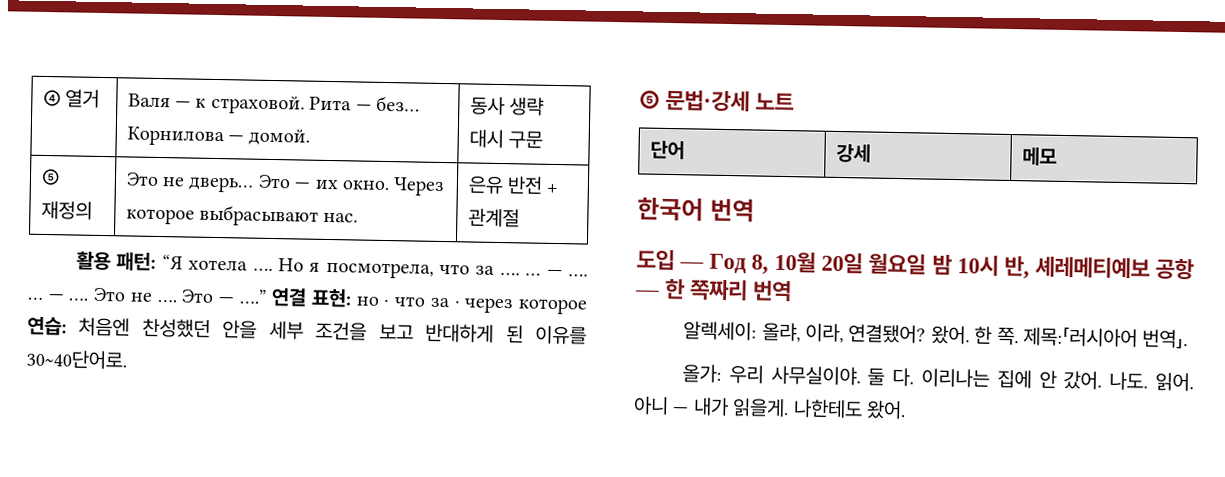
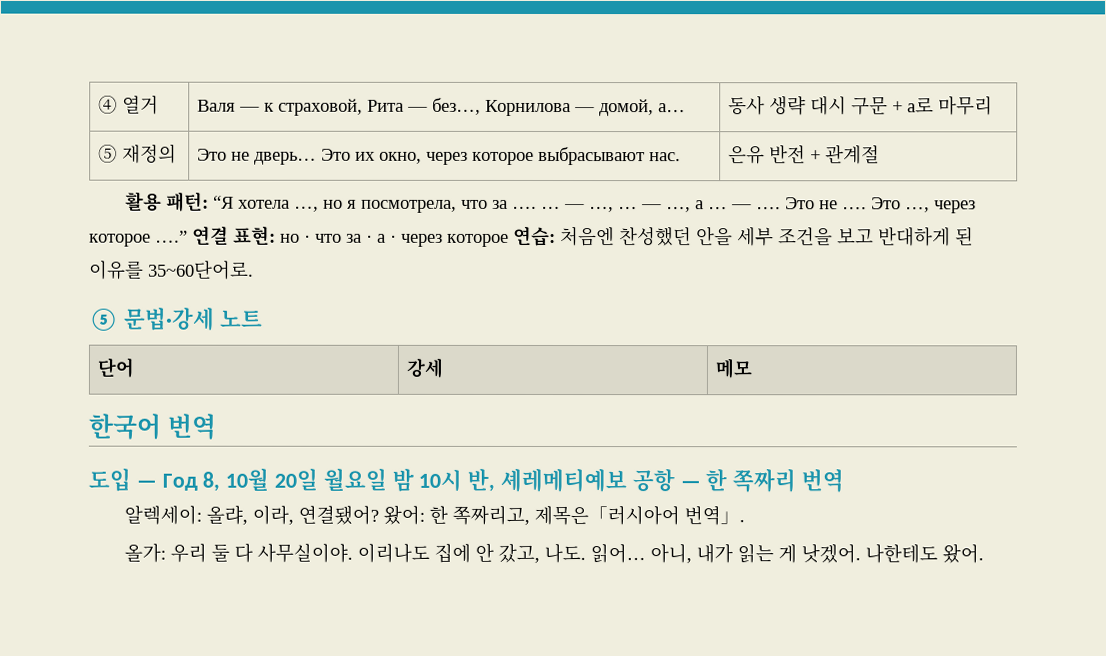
- ④ 열거 | Валя — к страховой. Рита — без… Корнилова — домой. | 동사 생략 대시 구문
+ ④ 열거 | Валя — к страховой, Рита — без…, Корнилова — домой, а… | 동사 생략 대시 구문 + а로 마무리
- ⑤ 재정의 | Это не дверь… Это — их окно. Через которое выбрасывают нас. | 은유 반전 + 관계절
+ ⑤ 재정의 | Это не дверь… Это их окно, через которое выбрасывают нас. | 은유 반전 + 관계절
- 활용 패턴: “Я хотела …. Но я посмотрела, что за ….
+ 활용 패턴: “Я хотела …, но я посмотрела, что за ….
- — …. …
+ — …, … — …, а …
- Это — ….”
+ Это …, через которое ….”
- 연결 표현: но · что за · через которое 연습: 처음엔 찬성했던 안을 세부 조건을 보고 반대하게 된 이유를 30~40단어로.
+ 연결 표현: но · что за · а · через которое 연습: 처음엔 찬성했던 안을 세부 조건을 보고 반대하게 된 이유를 35~60단어로.
- 왔어. 한 쪽. 제목:「러시아어 번역」.
+ 왔어: 한 쪽짜리고, 제목은「러시아어 번역」.
- 올가: 우리 사무실이야. 둘 다. 이리나는 집에 안 갔어. 나도. 읽어. 아니 — 내가 읽을게.
+ 올가: 우리 둘 다 사무실이야. 이리나도 집에 안 갔고, 나도. 읽어… 아니, 내가 읽는 게 낫겠어.

